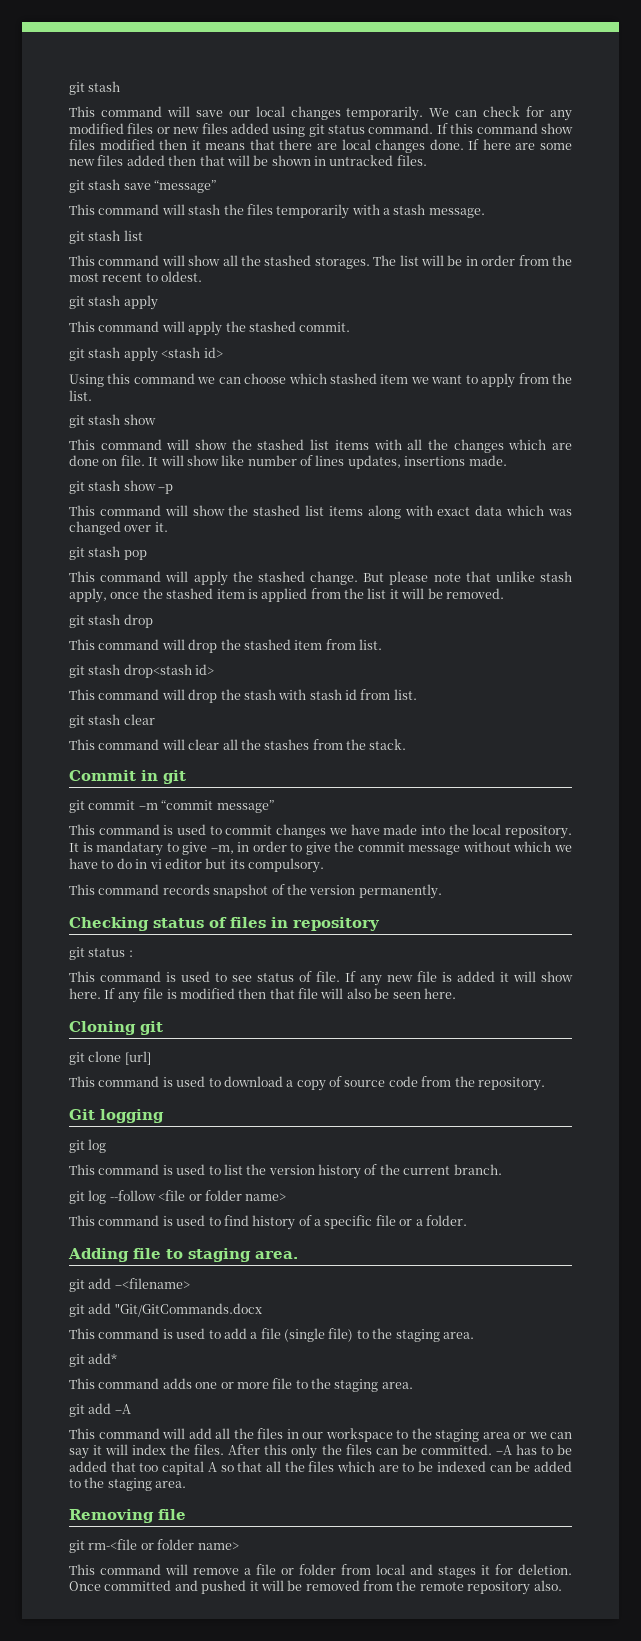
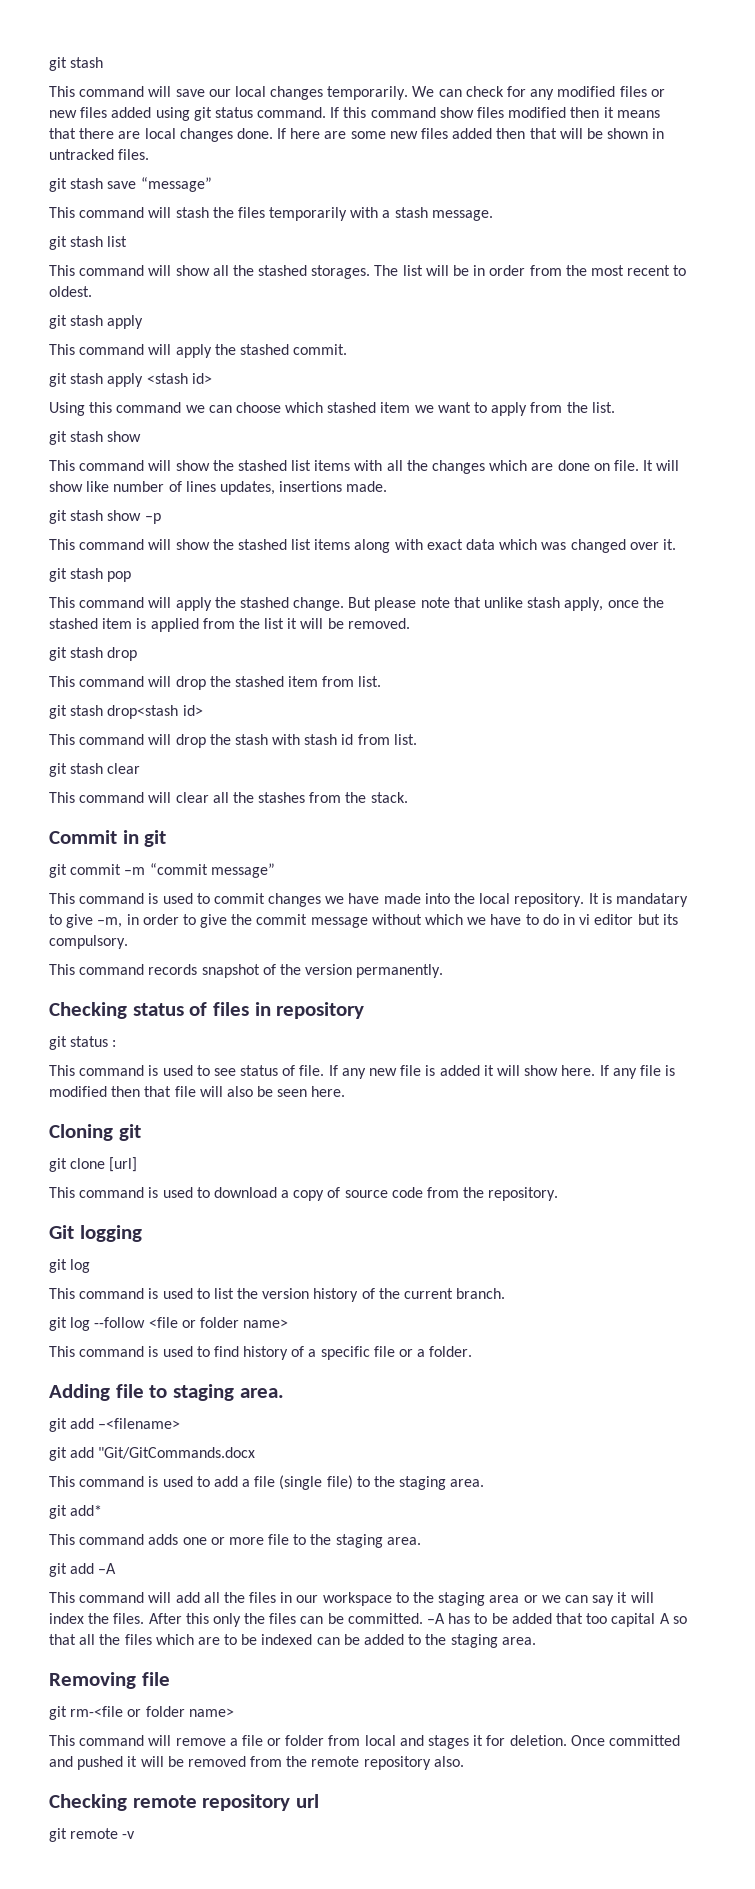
+ Checking remote repository url
+ git remote -v

